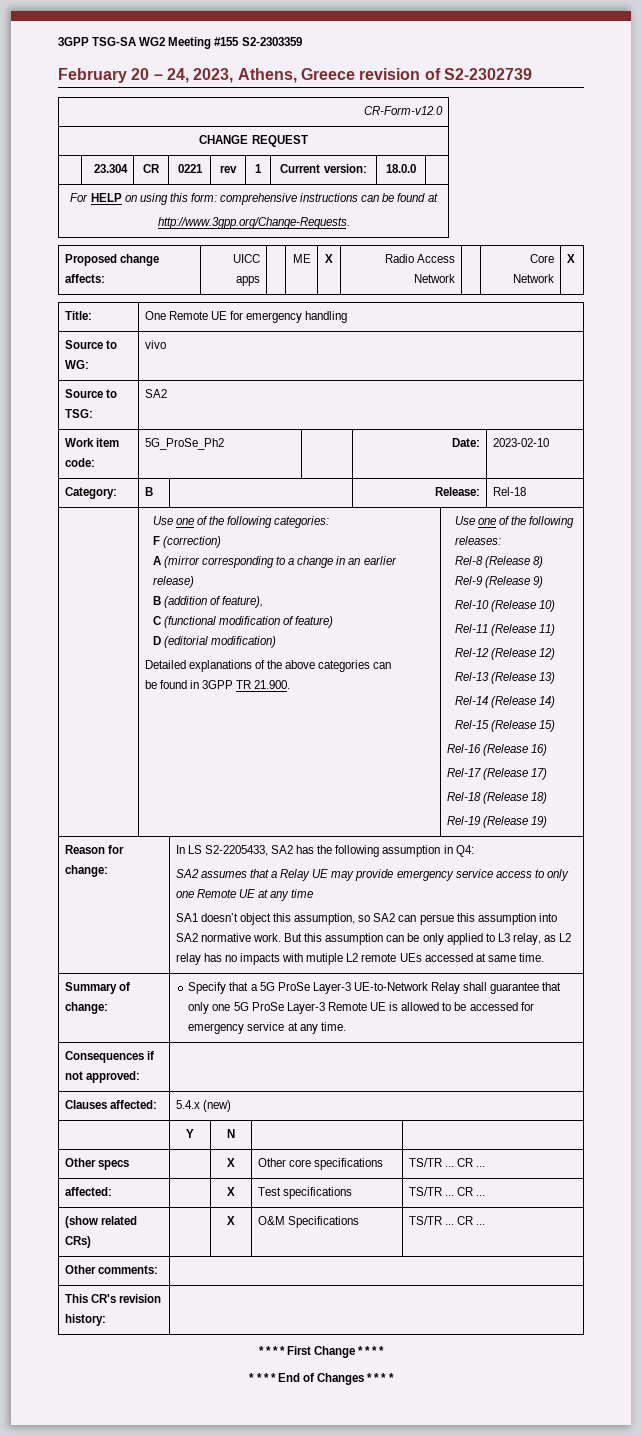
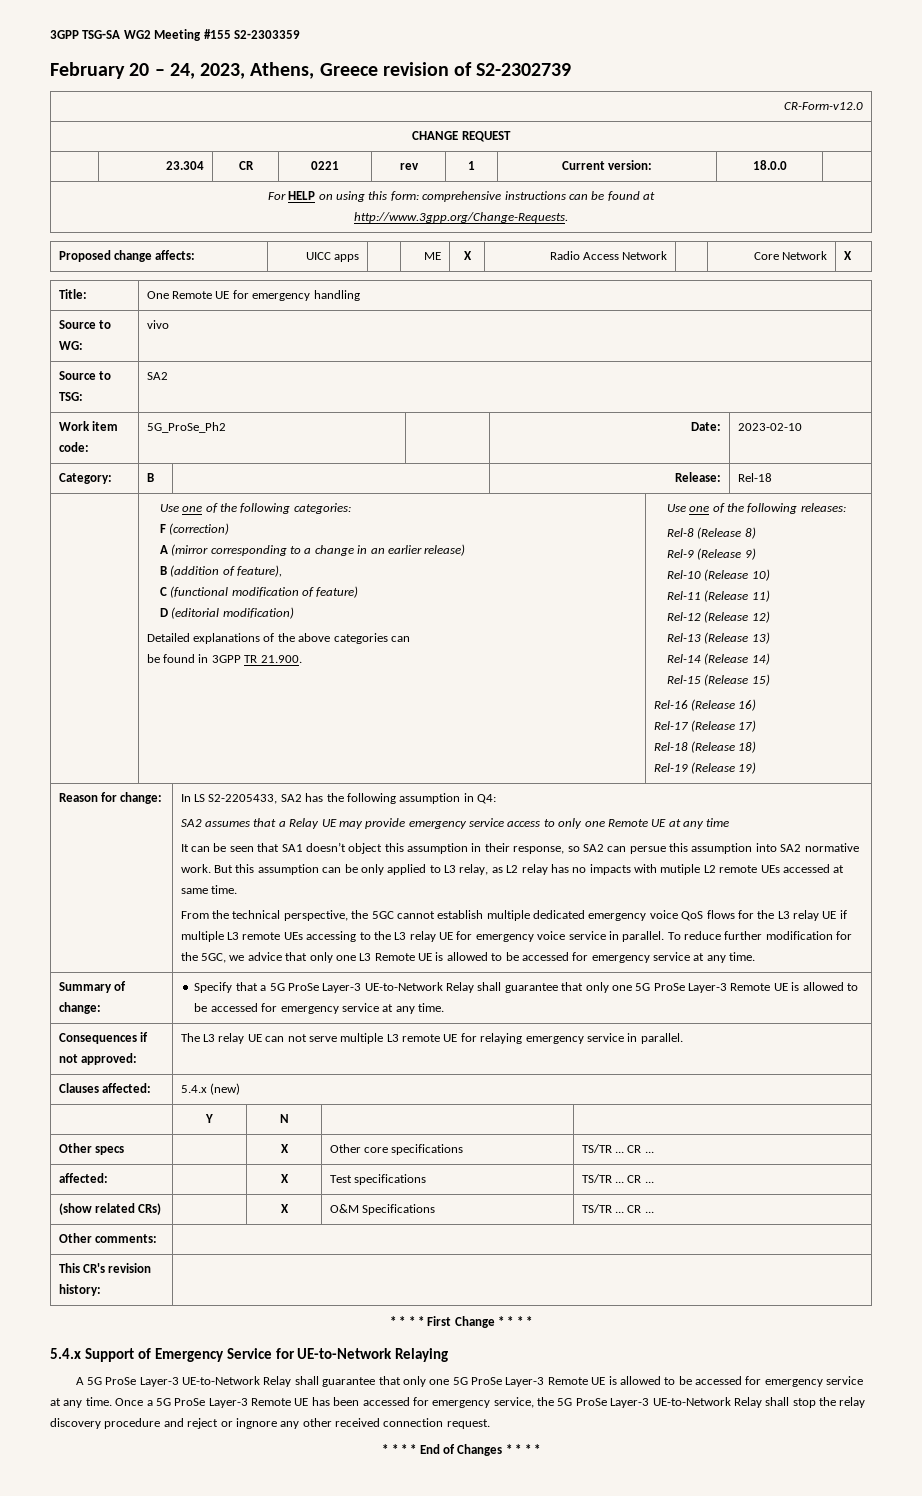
- SA1 doesn’t object this assumption, so SA2 can persue this assumption into SA2 normative work.
+ It can be seen that SA1 doesn’t object this assumption in their response, so SA2 can persue this assumption into SA2 normative work.
+ From the technical perspective, the 5GC cannot establish multiple dedicated emergency voice QoS flows for the L3 relay UE if multiple L3 remote UEs accessing to the L3 relay UE for emergency voice service in parallel. To reduce further modification for the 5GC, we advice that only one L3 Remote UE is allowed to be accessed for emergency service at any time.
- Consequences if not approved: |
+ Consequences if not approved: | The L3 relay UE can not serve multiple L3 remote UE for relaying emergency service in parallel.
+ 5.4.x Support of Emergency Service for UE-to-Network Relaying
+ A 5G ProSe Layer-3 UE-to-Network Relay shall guarantee that only one 5G ProSe Layer-3 Remote UE is allowed to be accessed for emergency service at any time. Once a 5G ProSe Layer-3 Remote UE has been accessed for emergency service, the 5G ProSe Layer-3 UE-to-Network Relay shall stop the relay discovery procedure and reject or ingnore any other received connection request.

